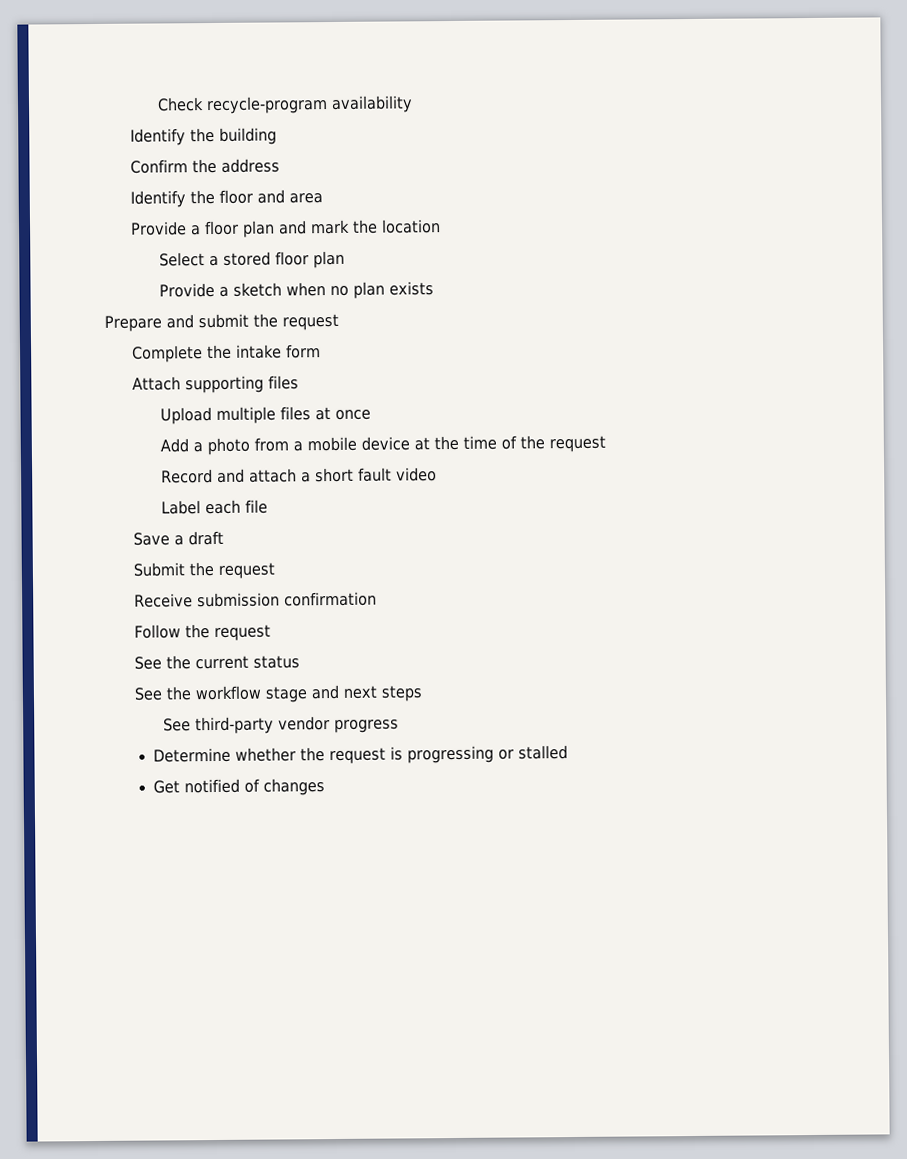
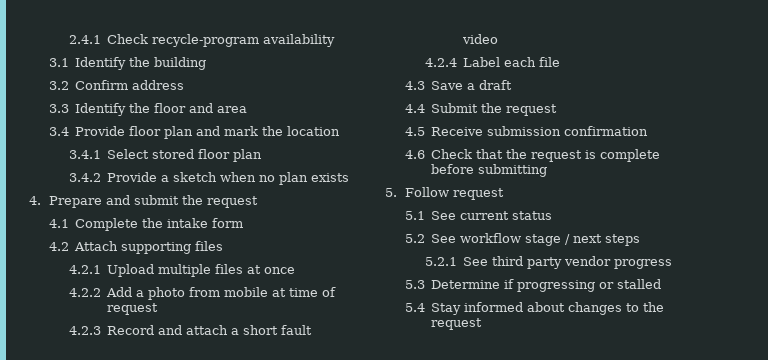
- Check recycle-program availability
+ 2.4.1 Check recycle-program availability
- Identify the building
+ 3.1 Identify the building
- Confirm the address
+ 3.2 Confirm address
- Identify the floor and area
+ 3.3 Identify the floor and area
- Provide a floor plan and mark the location
+ 3.4 Provide floor plan and mark the location
- Select a stored floor plan
+ 3.4.1 Select stored floor plan
- Provide a sketch when no plan exists
+ 3.4.2 Provide a sketch when no plan exists
- Prepare and submit the request
+ 4. Prepare and submit the request
- Complete the intake form
+ 4.1 Complete the intake form
- Attach supporting files
+ 4.2 Attach supporting files
- Upload multiple files at once
+ 4.2.1 Upload multiple files at once
- Add a photo from a mobile device at the time of the request
- Record and attach a short fault video
+ 4.2.2 Add a photo from mobile at time of request
+ 4.2.3 Record and attach a short fault video
- Label each file
+ 4.2.4 Label each file
- Save a draft
+ 4.3 Save a draft
- Submit the request
+ 4.4 Submit the request
- Receive submission confirmation
+ 4.5 Receive submission confirmation
- Follow the request
- See the current status
+ 4.6 Check that the request is complete before submitting
+ 5. Follow request
+ 5.1 See current status
- See the workflow stage and next steps
+ 5.2 See workflow stage / next steps
- See third-party vendor progress
- Determine whether the request is progressing or stalled
- Get notified of changes
+ 5.2.1 See third party vendor progress
+ 5.3 Determine if progressing or stalled
+ 5.4 Stay informed about changes to the request

